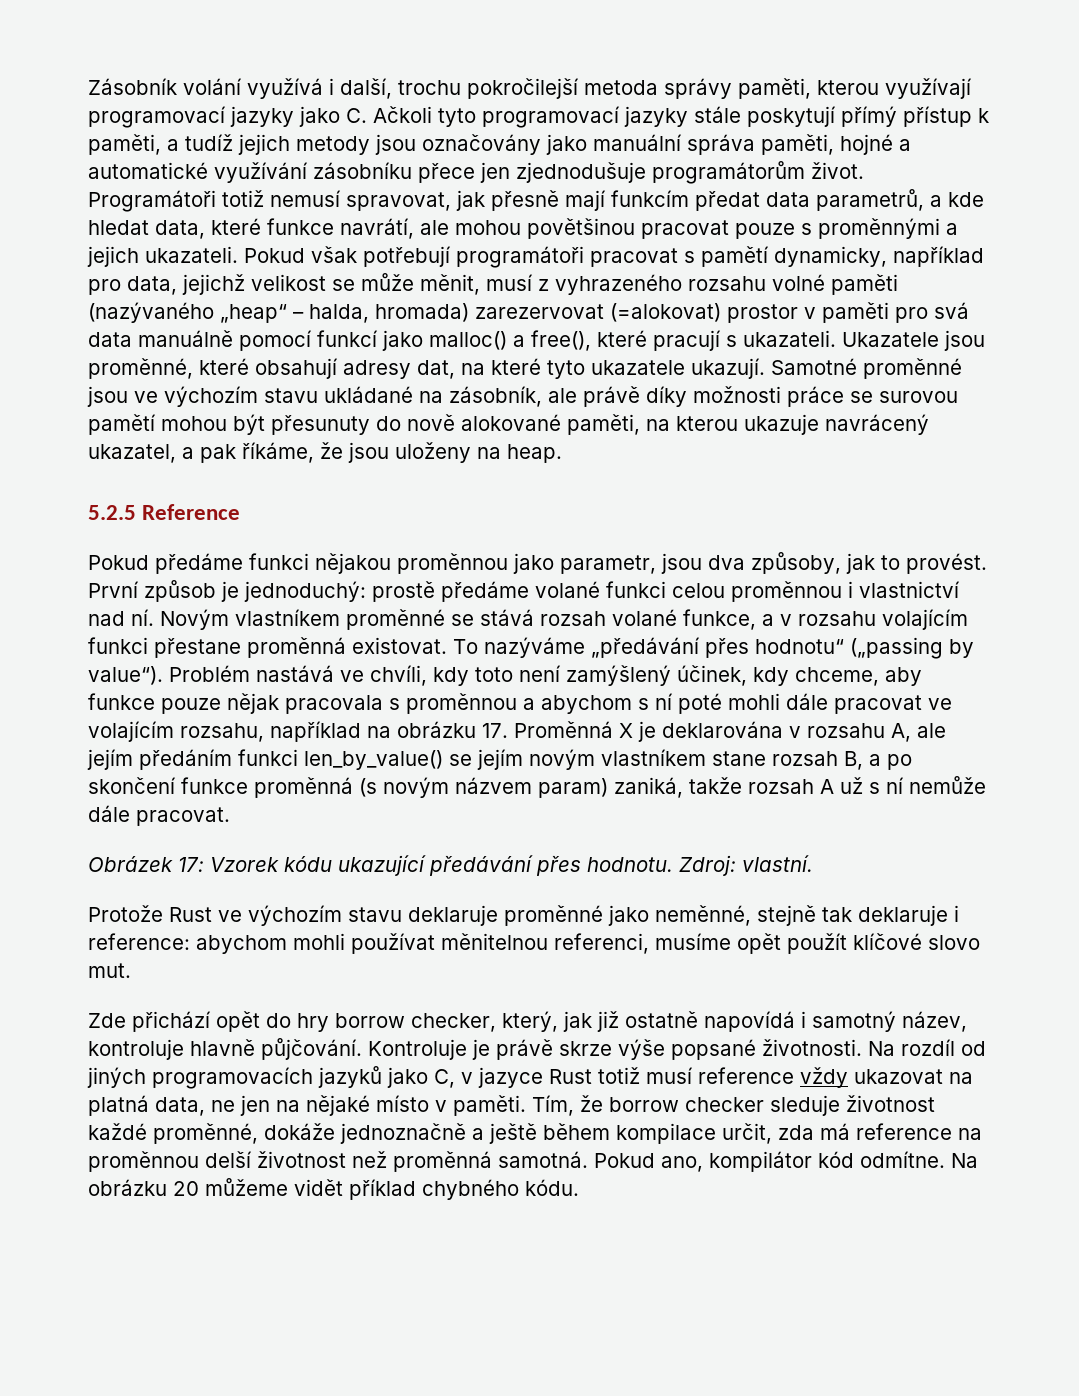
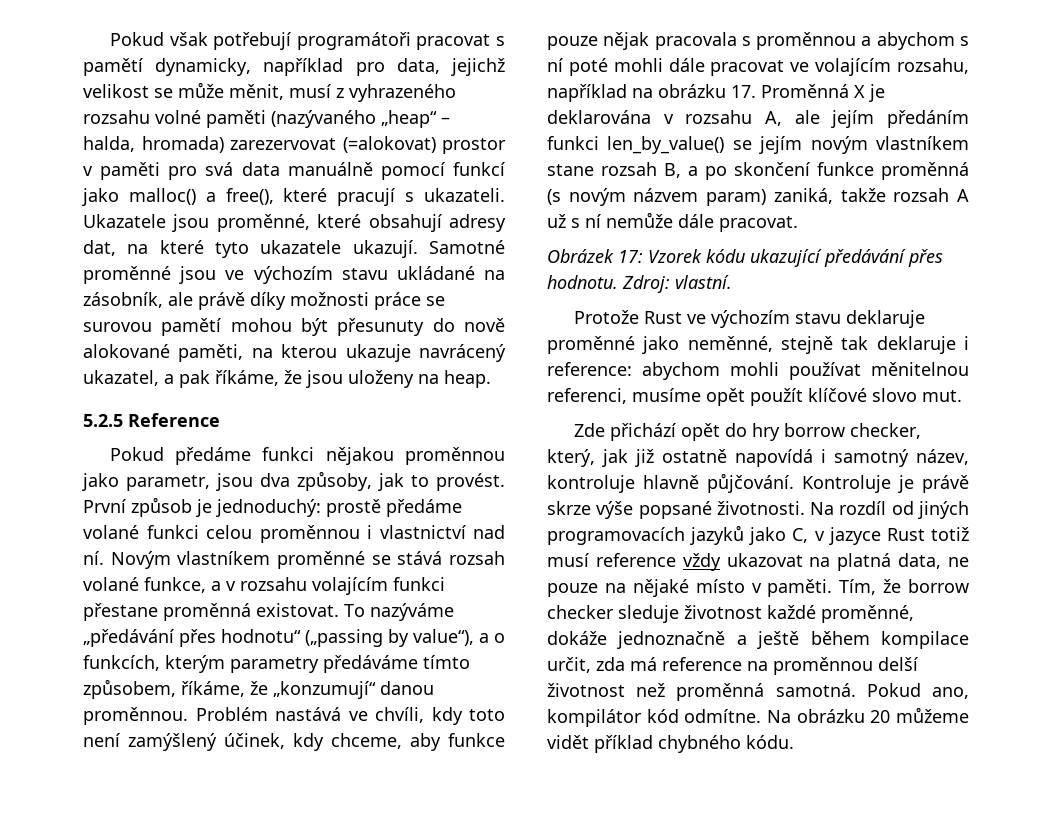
- Zásobník volání využívá i další, trochu pokročilejší metoda správy paměti, kterou využívají programovací jazyky jako C. Ačkoli tyto programovací jazyky stále poskytují přímý přístup k paměti, a tudíž jejich metody jsou označovány jako manuální správa paměti, hojné a automatické využívání zásobníku přece jen zjednodušuje programátorům život. Programátoři totiž nemusí spravovat, jak přesně mají funkcím předat data parametrů, a kde hledat data, které funkce navrátí, ale mohou povětšinou pracovat pouze s proměnnými a jejich ukazateli.
- To nazýváme „předávání přes hodnotu“ („passing by value“).
+ To nazýváme „předávání přes hodnotu“ („passing by value“), a o funkcích, kterým parametry předáváme tímto způsobem, říkáme, že „konzumují“ danou proměnnou.
- Na rozdíl od jiných programovacích jazyků jako C, v jazyce Rust totiž musí reference vždy ukazovat na platná data, ne jen na nějaké místo v paměti.
+ Na rozdíl od jiných programovacích jazyků jako C, v jazyce Rust totiž musí reference vždy ukazovat na platná data, ne pouze na nějaké místo v paměti.

